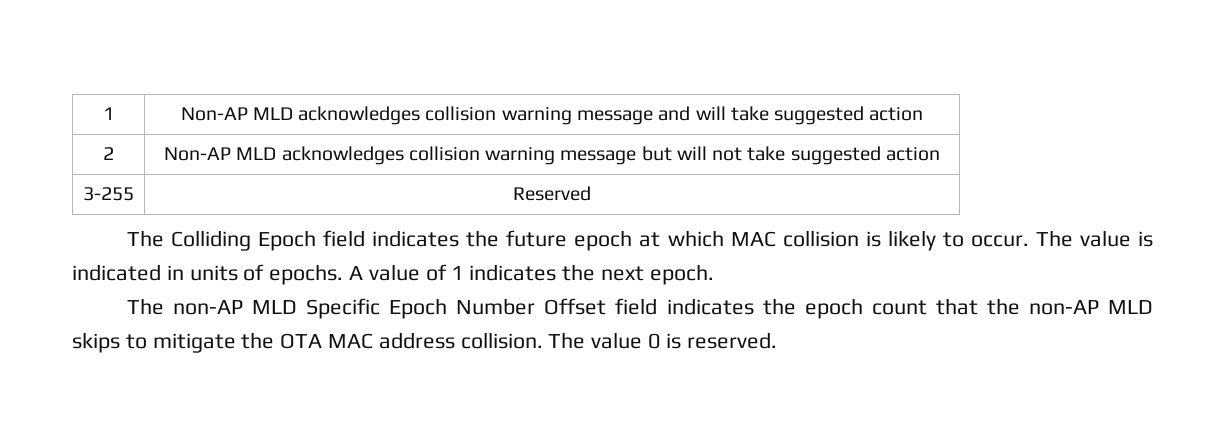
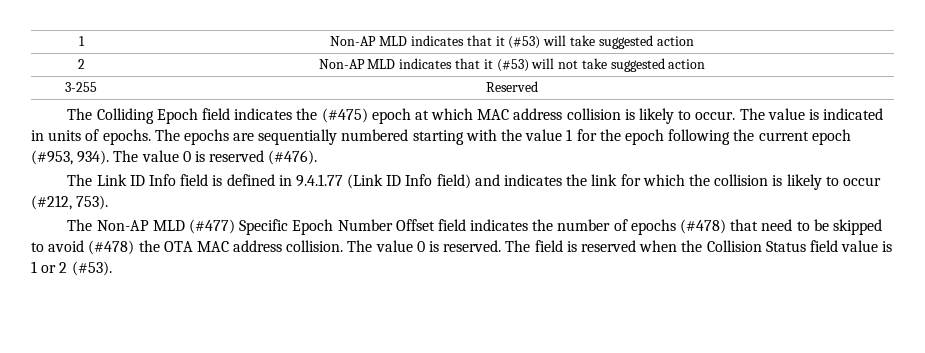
- 1 | Non-AP MLD acknowledges collision warning message and will take suggested action
+ 1 | Non-AP MLD indicates that it (#53) will take suggested action
- 2 | Non-AP MLD acknowledges collision warning message but will not take suggested action
+ 2 | Non-AP MLD indicates that it (#53) will not take suggested action
- The Colliding Epoch field indicates the future epoch at which MAC collision is likely to occur.
+ The Colliding Epoch field indicates the (#475) epoch at which MAC address collision is likely to occur.
- A value of 1 indicates the next epoch.
- The non-AP MLD Specific Epoch Number Offset field indicates the epoch count that the non-AP MLD skips to mitigate the OTA MAC address collision.
+ The epochs are sequentially numbered starting with the value 1 for the epoch following the current epoch (#953, 934). The value 0 is reserved (#476).
+ The Link ID Info field is defined in 9.4.1.77 (Link ID Info field) and indicates the link for which the collision is likely to occur (#212, 753).
+ The Non-AP MLD (#477) Specific Epoch Number Offset field indicates the number of epochs (#478) that need to be skipped to avoid (#478) the OTA MAC address collision.
+ The field is reserved when the Collision Status field value is 1 or 2 (#53).

